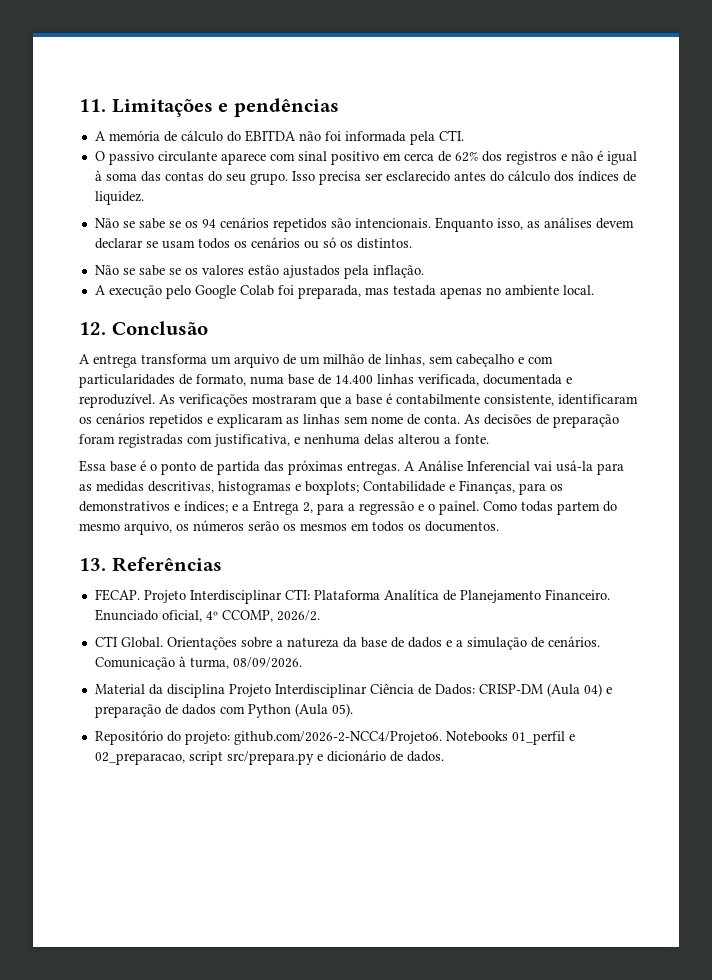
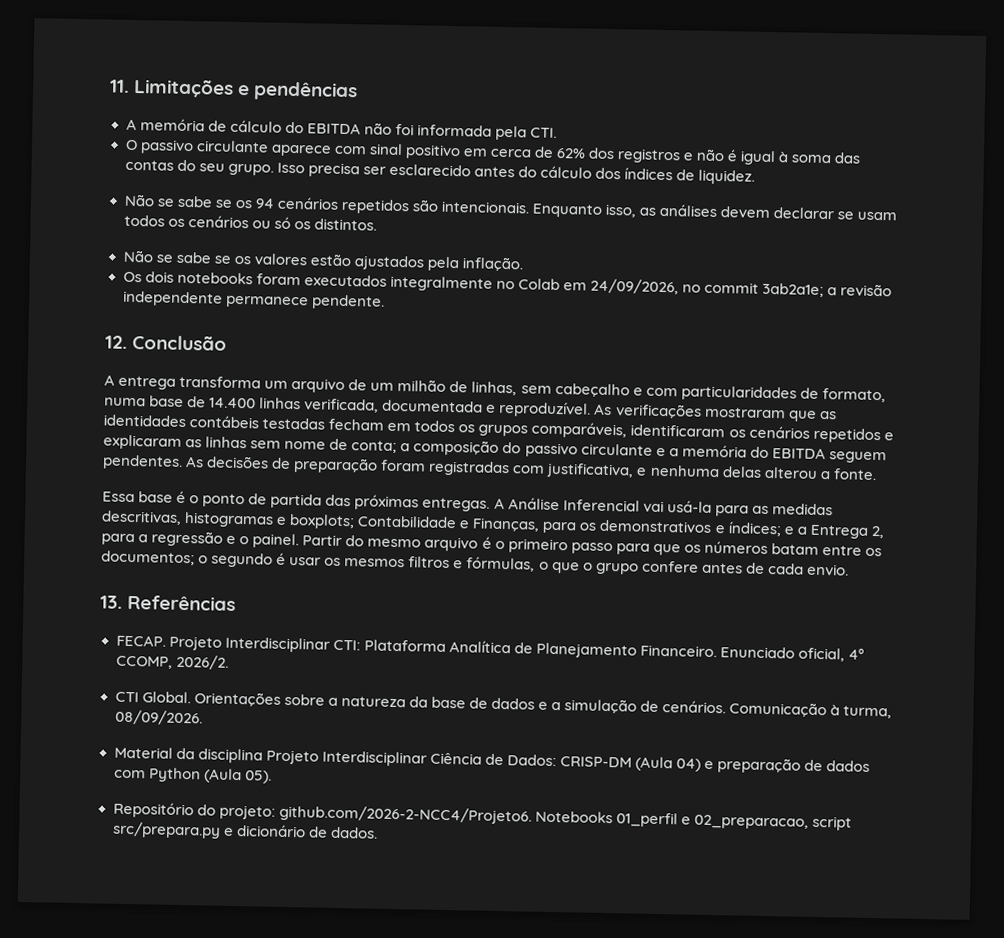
- A execução pelo Google Colab foi preparada, mas testada apenas no ambiente local.
+ Os dois notebooks foram executados integralmente no Colab em 24/09/2026, no commit 3ab2a1e; a revisão independente permanece pendente.
- As verificações mostraram que a base é contabilmente consistente, identificaram os cenários repetidos e explicaram as linhas sem nome de conta.
+ As verificações mostraram que as identidades contábeis testadas fecham em todos os grupos comparáveis, identificaram os cenários repetidos e explicaram as linhas sem nome de conta; a composição do passivo circulante e a memória do EBITDA seguem pendentes.
- Como todas partem do mesmo arquivo, os números serão os mesmos em todos os documentos.
+ Partir do mesmo arquivo é o primeiro passo para que os números batam entre os documentos; o segundo é usar os mesmos filtros e fórmulas, o que o grupo confere antes de cada envio.

